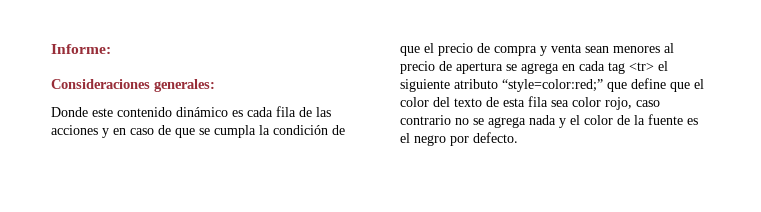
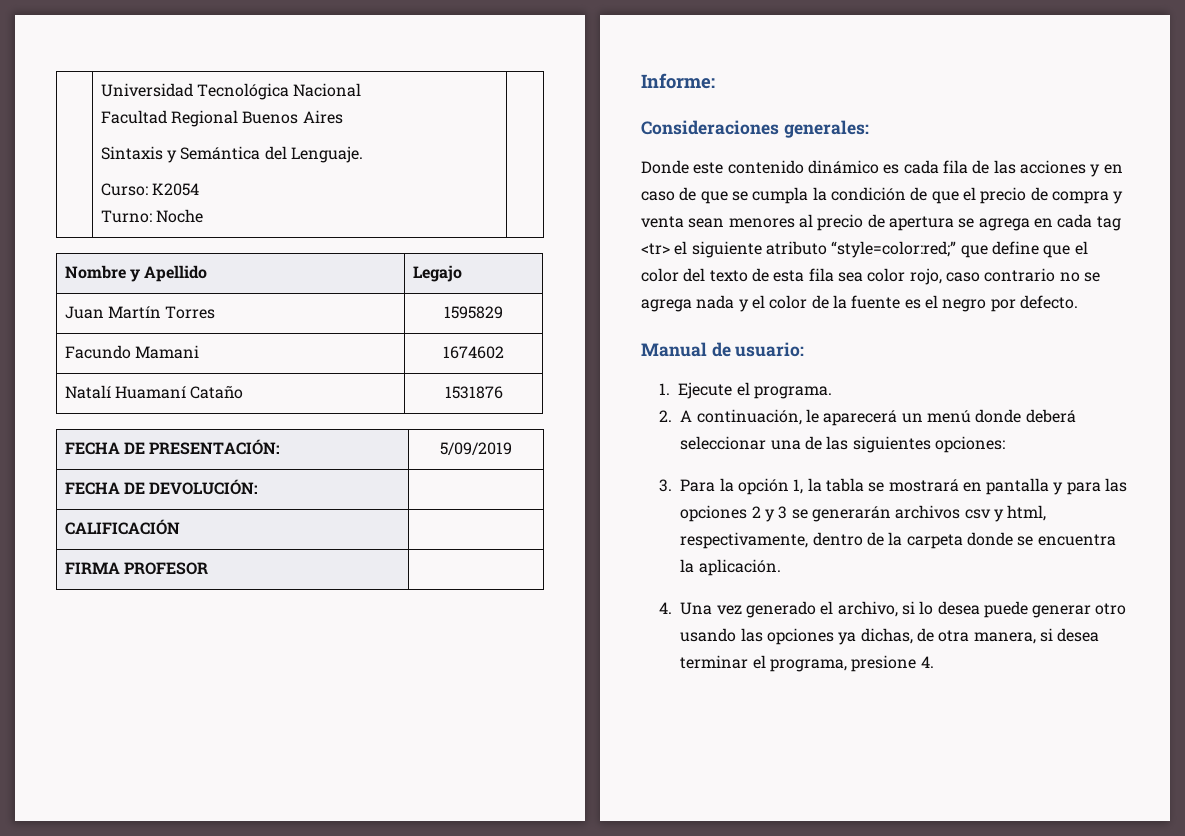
+ | Universidad Tecnológica Nacional
+ Facultad Regional Buenos Aires
+ Sintaxis y Semántica del Lenguaje.
+ Curso: K2054
+ Turno: Noche |
+ Nombre y Apellido | Legajo
+ Juan Martín Torres | 1595829
+ Facundo Mamani | 1674602
+ Natalí Huamaní Cataño | 1531876
+ FECHA DE PRESENTACIÓN: | 5/09/2019
+ FECHA DE DEVOLUCIÓN: |
+ CALIFICACIÓN |
+ FIRMA PROFESOR |
+ Manual de usuario:
+ 1. Ejecute el programa.
+ 2. A continuación, le aparecerá un menú donde deberá seleccionar una de las siguientes opciones:
+ 3. Para la opción 1, la tabla se mostrará en pantalla y para las opciones 2 y 3 se generarán archivos csv y html, respectivamente, dentro de la carpeta donde se encuentra la aplicación.
+ 4. Una vez generado el archivo, si lo desea puede generar otro usando las opciones ya dichas, de otra manera, si desea terminar el programa, presione 4.

